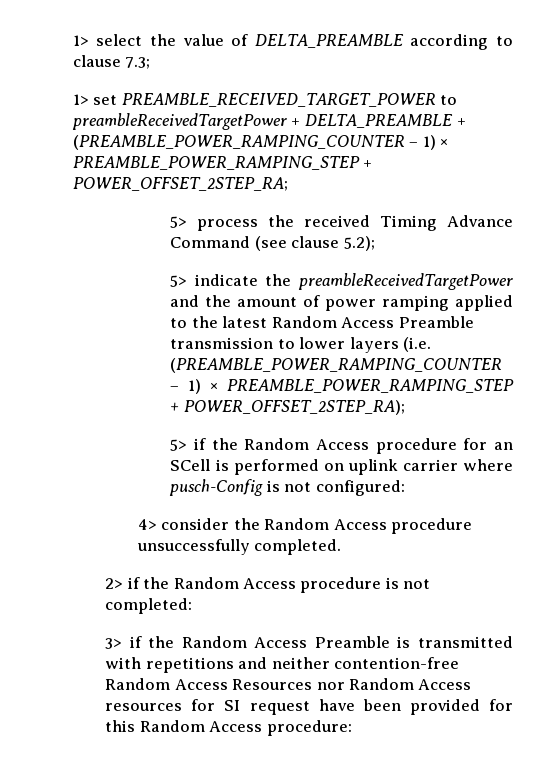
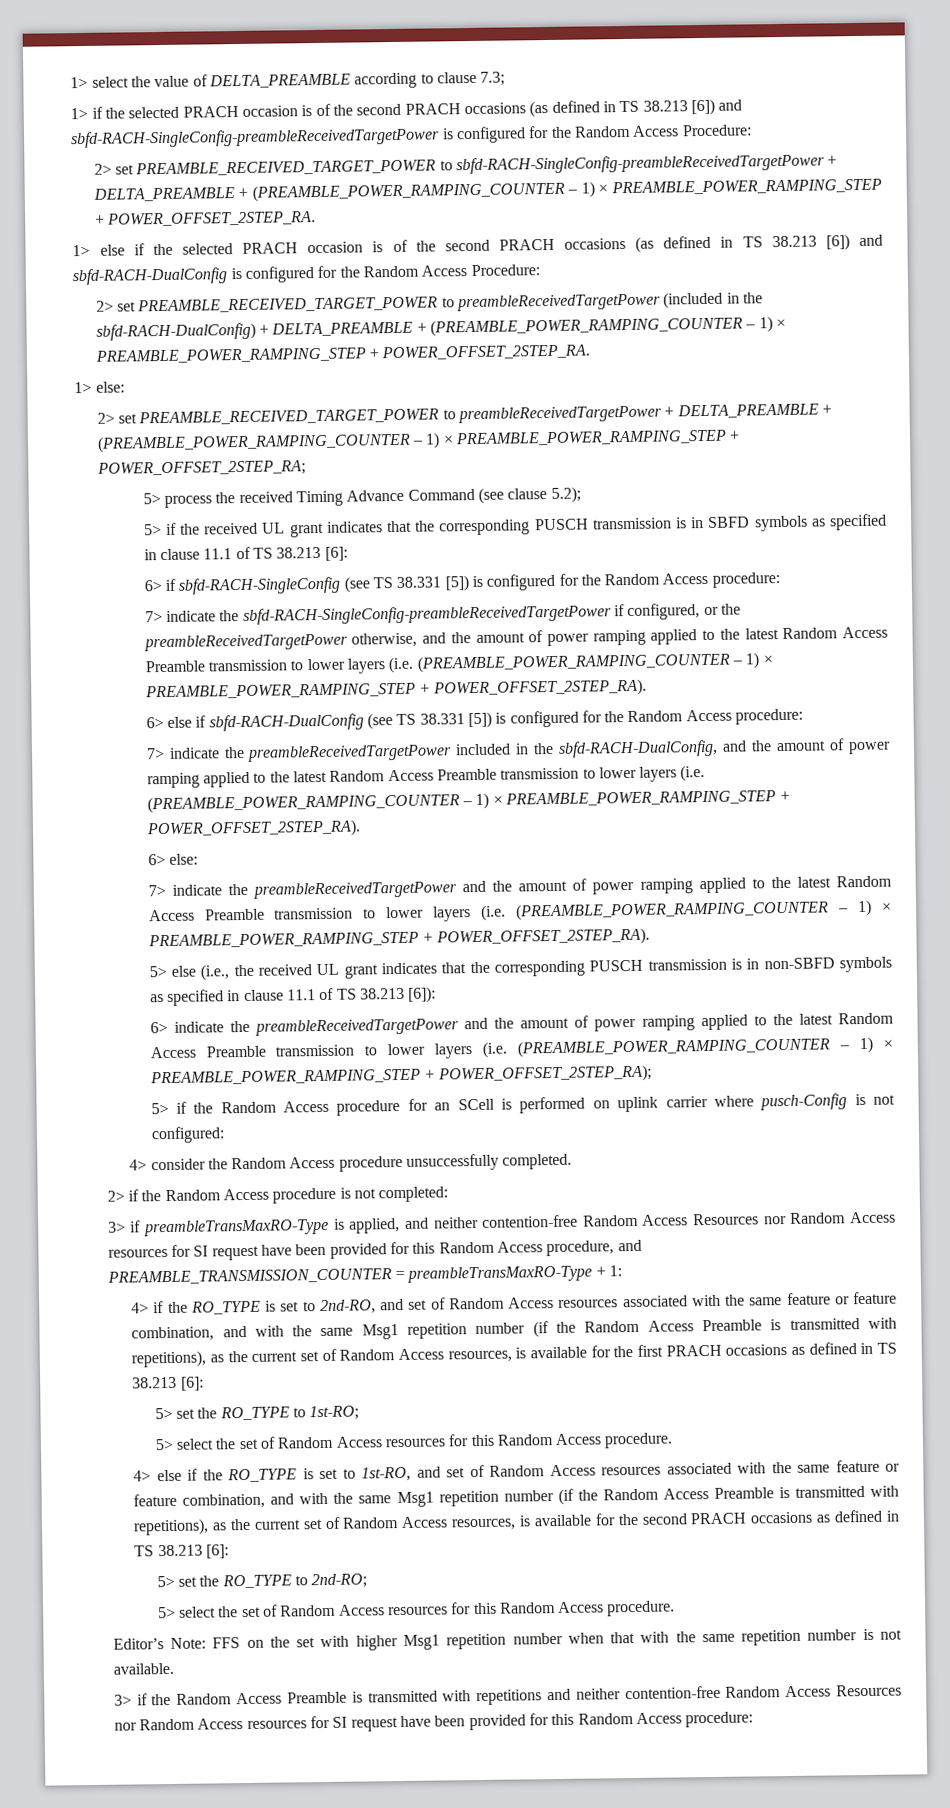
- 1> set PREAMBLE_RECEIVED_TARGET_POWER to preambleReceivedTargetPower + DELTA_PREAMBLE + (PREAMBLE_POWER_RAMPING_COUNTER – 1) × PREAMBLE_POWER_RAMPING_STEP + POWER_OFFSET_2STEP_RA;
+ 1> if the selected PRACH occasion is of the second PRACH occasions (as defined in TS 38.213 [6]) and sbfd-RACH-SingleConfig-preambleReceivedTargetPower is configured for the Random Access Procedure:
+ 2> set PREAMBLE_RECEIVED_TARGET_POWER to sbfd-RACH-SingleConfig-preambleReceivedTargetPower + DELTA_PREAMBLE + (PREAMBLE_POWER_RAMPING_COUNTER – 1) × PREAMBLE_POWER_RAMPING_STEP + POWER_OFFSET_2STEP_RA.
+ 1> else if the selected PRACH occasion is of the second PRACH occasions (as defined in TS 38.213 [6]) and sbfd-RACH-DualConfig is configured for the Random Access Procedure:
+ 2> set PREAMBLE_RECEIVED_TARGET_POWER to preambleReceivedTargetPower (included in the sbfd-RACH-DualConfig) + DELTA_PREAMBLE + (PREAMBLE_POWER_RAMPING_COUNTER – 1) × PREAMBLE_POWER_RAMPING_STEP + POWER_OFFSET_2STEP_RA.
+ 1> else:
+ 2> set PREAMBLE_RECEIVED_TARGET_POWER to preambleReceivedTargetPower + DELTA_PREAMBLE + (PREAMBLE_POWER_RAMPING_COUNTER – 1) × PREAMBLE_POWER_RAMPING_STEP + POWER_OFFSET_2STEP_RA;
- 5> indicate the preambleReceivedTargetPower and the amount of power ramping applied to the latest Random Access Preamble transmission to lower layers (i.e. (PREAMBLE_POWER_RAMPING_COUNTER – 1) × PREAMBLE_POWER_RAMPING_STEP + POWER_OFFSET_2STEP_RA);
+ 5> if the received UL grant indicates that the corresponding PUSCH transmission is in SBFD symbols as specified in clause 11.1 of TS 38.213 [6]:
+ 6> if sbfd-RACH-SingleConfig (see TS 38.331 [5]) is configured for the Random Access procedure:
+ 7> indicate the sbfd-RACH-SingleConfig-preambleReceivedTargetPower if configured, or the preambleReceivedTargetPower otherwise, and the amount of power ramping applied to the latest Random Access Preamble transmission to lower layers (i.e. (PREAMBLE_POWER_RAMPING_COUNTER – 1) × PREAMBLE_POWER_RAMPING_STEP + POWER_OFFSET_2STEP_RA).
+ 6> else if sbfd-RACH-DualConfig (see TS 38.331 [5]) is configured for the Random Access procedure:
+ 7> indicate the preambleReceivedTargetPower included in the sbfd-RACH-DualConfig, and the amount of power ramping applied to the latest Random Access Preamble transmission to lower layers (i.e. (PREAMBLE_POWER_RAMPING_COUNTER – 1) × PREAMBLE_POWER_RAMPING_STEP + POWER_OFFSET_2STEP_RA).
+ 6> else:
+ 7> indicate the preambleReceivedTargetPower and the amount of power ramping applied to the latest Random Access Preamble transmission to lower layers (i.e. (PREAMBLE_POWER_RAMPING_COUNTER – 1) × PREAMBLE_POWER_RAMPING_STEP + POWER_OFFSET_2STEP_RA).
+ 5> else (i.e., the received UL grant indicates that the corresponding PUSCH transmission is in non-SBFD symbols as specified in clause 11.1 of TS 38.213 [6]):
+ 6> indicate the preambleReceivedTargetPower and the amount of power ramping applied to the latest Random Access Preamble transmission to lower layers (i.e. (PREAMBLE_POWER_RAMPING_COUNTER – 1) × PREAMBLE_POWER_RAMPING_STEP + POWER_OFFSET_2STEP_RA);
+ 3> if preambleTransMaxRO-Type is applied, and neither contention-free Random Access Resources nor Random Access resources for SI request have been provided for this Random Access procedure, and PREAMBLE_TRANSMISSION_COUNTER = preambleTransMaxRO-Type + 1:
+ 4> if the RO_TYPE is set to 2nd-RO, and set of Random Access resources associated with the same feature or feature combination, and with the same Msg1 repetition number (if the Random Access Preamble is transmitted with repetitions), as the current set of Random Access resources, is available for the first PRACH occasions as defined in TS 38.213 [6]:
+ 5> set the RO_TYPE to 1st-RO;
+ 5> select the set of Random Access resources for this Random Access procedure.
+ 4> else if the RO_TYPE is set to 1st-RO, and set of Random Access resources associated with the same feature or feature combination, and with the same Msg1 repetition number (if the Random Access Preamble is transmitted with repetitions), as the current set of Random Access resources, is available for the second PRACH occasions as defined in TS 38.213 [6]:
+ 5> set the RO_TYPE to 2nd-RO;
+ 5> select the set of Random Access resources for this Random Access procedure.
+ Editor’s Note: FFS on the set with higher Msg1 repetition number when that with the same repetition number is not available.

